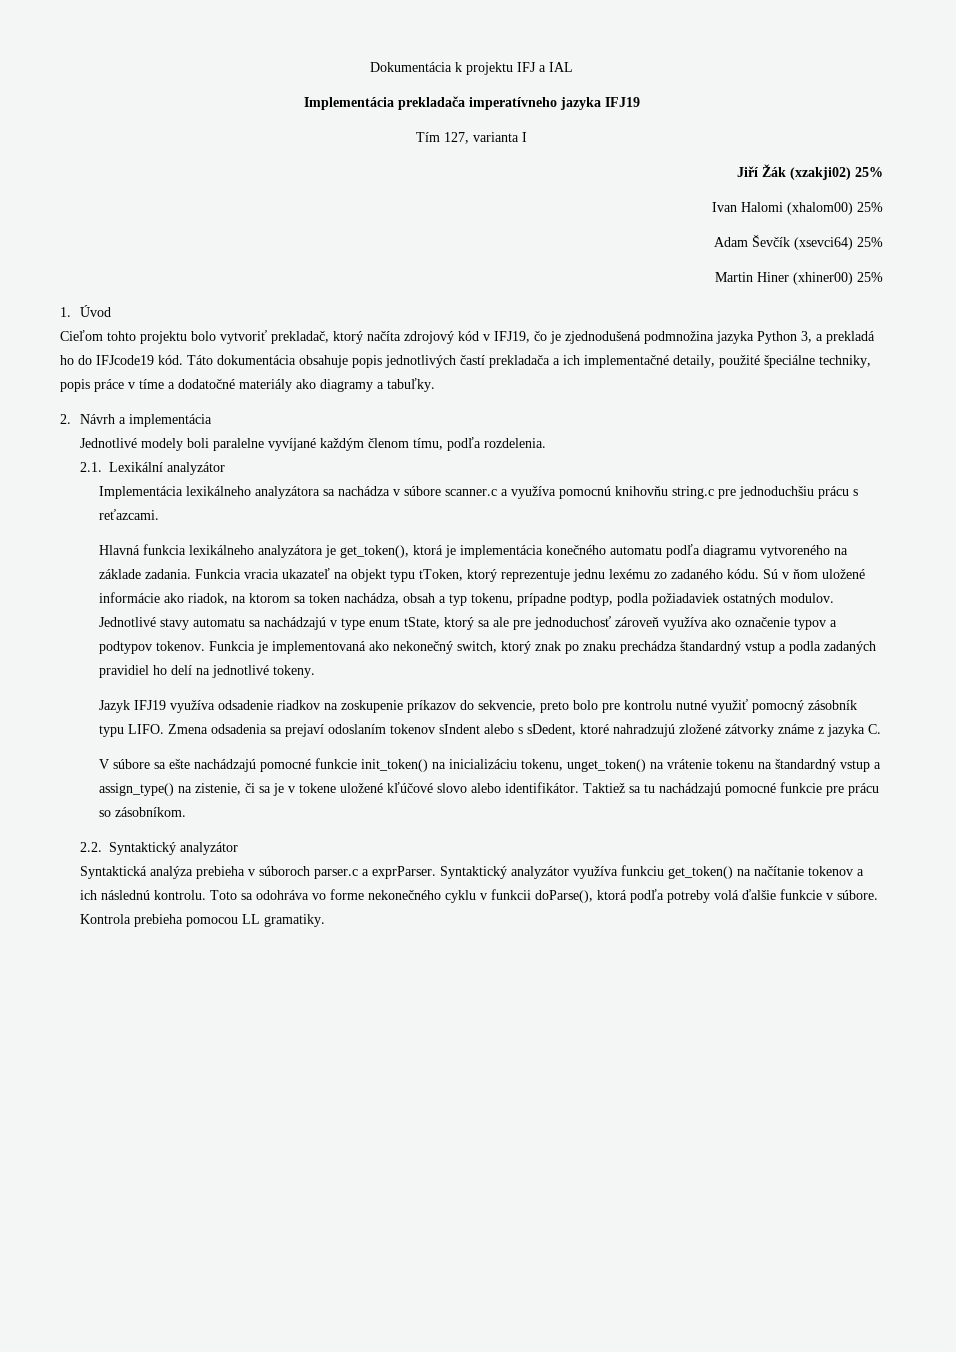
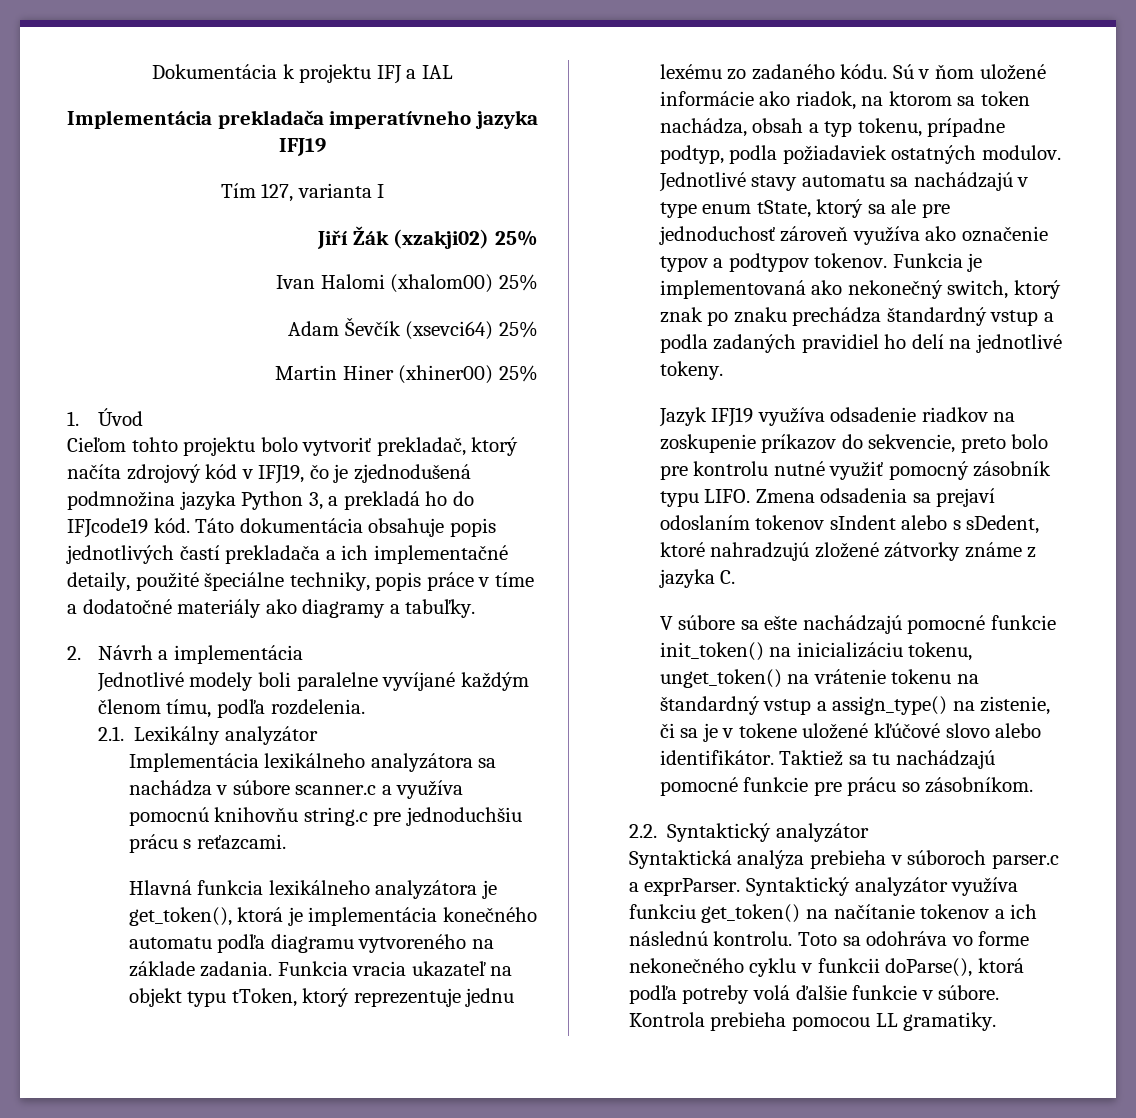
- 2.1. Lexikální analyzátor
+ 2.1. Lexikálny analyzátor

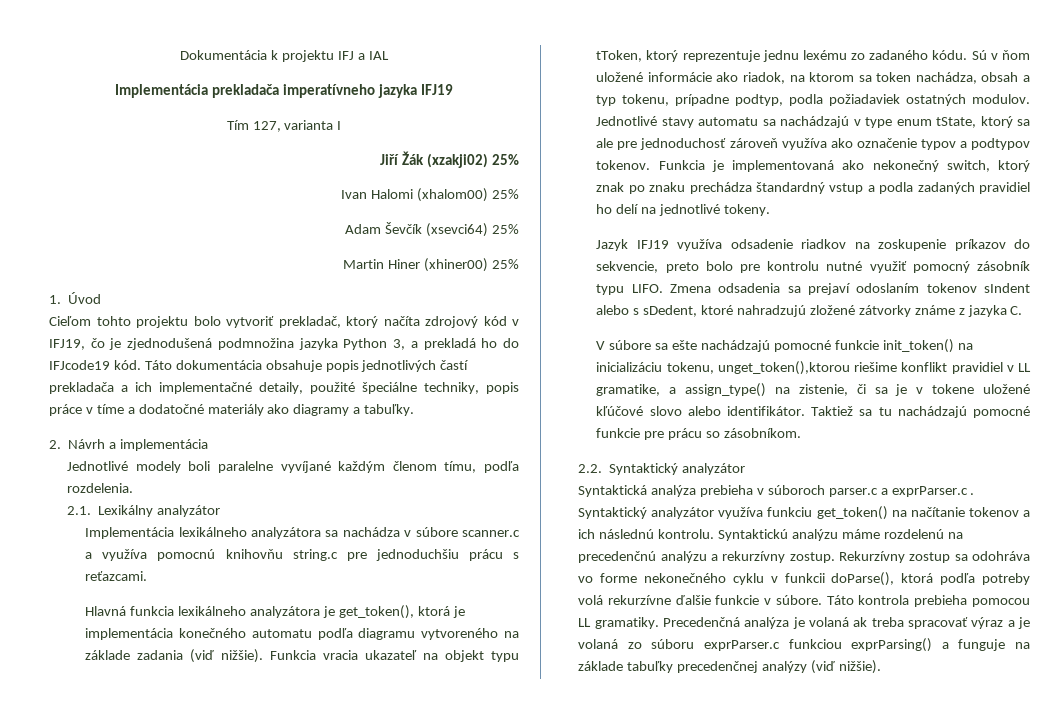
- Hlavná funkcia lexikálneho analyzátora je get_token(), ktorá je implementácia konečného automatu podľa diagramu vytvoreného na základe zadania.
+ Hlavná funkcia lexikálneho analyzátora je get_token(), ktorá je implementácia konečného automatu podľa diagramu vytvoreného na základe zadania (viď nižšie).
- V súbore sa ešte nachádzajú pomocné funkcie init_token() na inicializáciu tokenu, unget_token() na vrátenie tokenu na štandardný vstup a assign_type() na zistenie, či sa je v tokene uložené kľúčové slovo alebo identifikátor.
+ V súbore sa ešte nachádzajú pomocné funkcie init_token() na inicializáciu tokenu, unget_token(),ktorou riešime konflikt pravidiel v LL gramatike, a assign_type() na zistenie, či sa je v tokene uložené kľúčové slovo alebo identifikátor.
- Syntaktická analýza prebieha v súboroch parser.c a exprParser.
+ Syntaktická analýza prebieha v súboroch parser.c a exprParser.c .
- Toto sa odohráva vo forme nekonečného cyklu v funkcii doParse(), ktorá podľa potreby volá ďalšie funkcie v súbore.
+ Syntaktickú analýzu máme rozdelenú na precedenčnú analýzu a rekurzívny zostup. Rekurzívny zostup sa odohráva vo forme nekonečného cyklu v funkcii doParse(), ktorá podľa potreby volá rekurzívne ďalšie funkcie v súbore.
- Kontrola prebieha pomocou LL gramatiky.
+ Táto kontrola prebieha pomocou LL gramatiky.
+ Precedenčná analýza je volaná ak treba spracovať výraz a je volaná zo súboru exprParser.c funkciou exprParsing() a funguje na základe tabuľky precedenčnej analýzy (viď nižšie).

